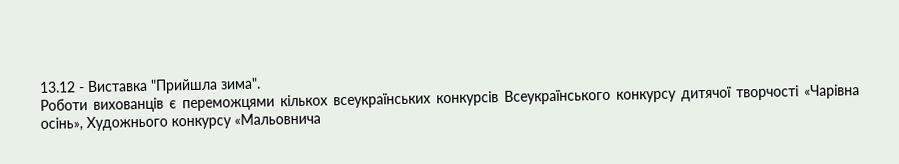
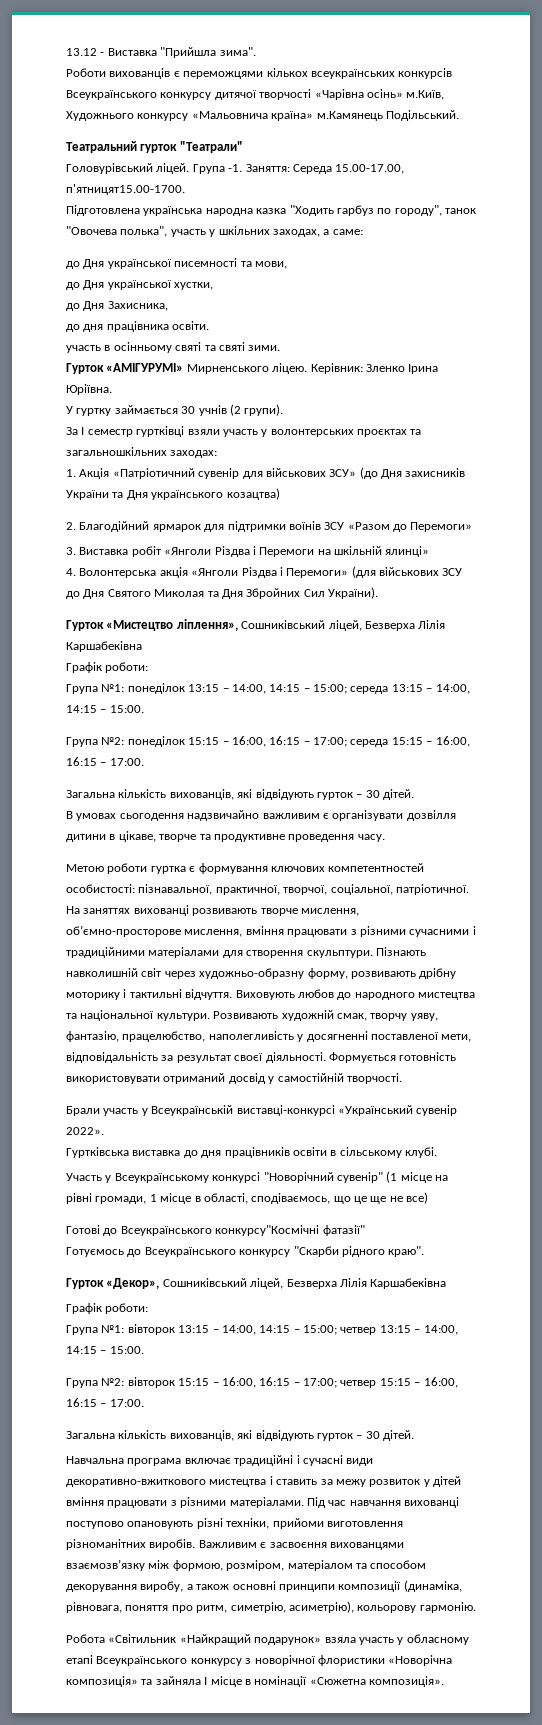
- Роботи вихованців є переможцями кількох всеукраїнських конкурсів Всеукраїнського конкурсу дитячої творчості «Чарівна осінь», Художнього конкурсу «Мальовнича
+ Роботи вихованців є переможцями кількох всеукраїнських конкурсів Всеукраїнського конкурсу дитячої творчості «Чарівна осінь» м.Київ, Художнього конкурсу «Мальовнича країна» м.Камянець Подільський.
+ Театральний гурток "Театрали"
+ Головурівський ліцей. Група -1. Заняття: Середа 15.00-17.00, п'ятницят15.00-1700.
+ Підготовлена українська народна казка "Ходить гарбуз по городу", танок "Овочева полька", участь у шкільних заходах, а саме:
+ до Дня української писемності та мови,
+ до Дня української хустки,
+ до Дня Захисника,
+ до дня працівника освіти.
+ участь в осінньому святі та святі зими.
+ Гурток «АМІГУРУМІ» Мирненського ліцею. Керівник: Зленко Ірина Юріївна.
+ У гуртку займається 30 учнів (2 групи).
+ За І семестр гуртківці взяли участь у волонтерських проєктах та загальношкільних заходах:
+ 1. Акція «Патріотичний сувенір для військових ЗСУ» (до Дня захисників України та Дня українського козацтва)
+ 2. Благодійний ярмарок для підтримки воїнів ЗСУ «Разом до Перемоги»
+ 3. Виставка робіт «Янголи Різдва і Перемоги на шкільній ялинці»
+ 4. Волонтерська акція «Янголи Різдва і Перемоги» (для військових ЗСУ до Дня Святого Миколая та Дня Збройних Сил України).
+ Гурток «Мистецтво ліплення», Сошниківський ліцей, Безверха Лілія Каршабеківна
+ Графік роботи:
+ Група №1: понеділок 13:15 – 14:00, 14:15 – 15:00; середа 13:15 – 14:00, 14:15 – 15:00.
+ Група №2: понеділок 15:15 – 16:00, 16:15 – 17:00; середа 15:15 – 16:00, 16:15 – 17:00.
+ Загальна кількість вихованців, які відвідують гурток – 30 дітей.
+ В умовах сьогодення надзвичайно важливим є організувати дозвілля дитини в цікаве, творче та продуктивне проведення часу.
+ Метою роботи гуртка є формування ключових компетентностей особистості: пізнавальної, практичної, творчої, соціальної, патріотичної. На заняттях вихованці розвивають творче мислення, об’ємно-просторове мислення, вміння працювати з різними сучасними і традиційними матеріалами для створення скульптури. Пізнають навколишній світ через художньо-образну форму, розвивають дрібну моторику і тактильні відчуття. Виховують любов до народного мистецтва та національної культури. Розвивають художній смак, творчу уяву, фантазію, працелюбство, наполегливість у досягненні поставленої мети, відповідальність за результат своєї діяльності. Формується готовність використовувати отриманий досвід у самостійній творчості.
+ Брали участь у Всеукраїнській виставці-конкурсі «Український сувенір 2022».
+ Гуртківська виставка до дня працівників освіти в сільському клубі.
+ Участь у Всеукраїнському конкурсі "Новорічний сувенір" (1 місце на рівні громади, 1 місце в області, сподіваємось, що це ще не все)
+ Готові до Всеукраїнського конкурсу"Космічні фатазії"
+ Готуємось до Всеукраїнського конкурсу "Скарби рідного краю".
+ Гурток «Декор», Сошниківський ліцей, Безверха Лілія Каршабеківна
+ Графік роботи:
+ Група №1: вівторок 13:15 – 14:00, 14:15 – 15:00; четвер 13:15 – 14:00, 14:15 – 15:00.
+ Група №2: вівторок 15:15 – 16:00, 16:15 – 17:00; четвер 15:15 – 16:00, 16:15 – 17:00.
+ Загальна кількість вихованців, які відвідують гурток – 30 дітей.
+ Навчальна програма включає традиційні і сучасні види декоративно-вжиткового мистецтва і ставить за межу розвиток у дітей вміння працювати з різними матеріалами. Під час навчання вихованці поступово опановують різні техніки, прийоми виготовлення різноманітних виробів. Важливим є засвоєння вихованцями взаємозв’язку між формою, розміром, матеріалом та способом декорування виробу, а також основні принципи композиції (динаміка, рівновага, поняття про ритм, симетрію, асиметрію), кольорову гармонію.
+ Робота «Світильник «Найкращий подарунок» взяла участь у обласному етапі Всеукраїнського конкурсу з новорічної флористики «Новорічна композиція» та зайняла I місце в номінації «Сюжетна композиція».

